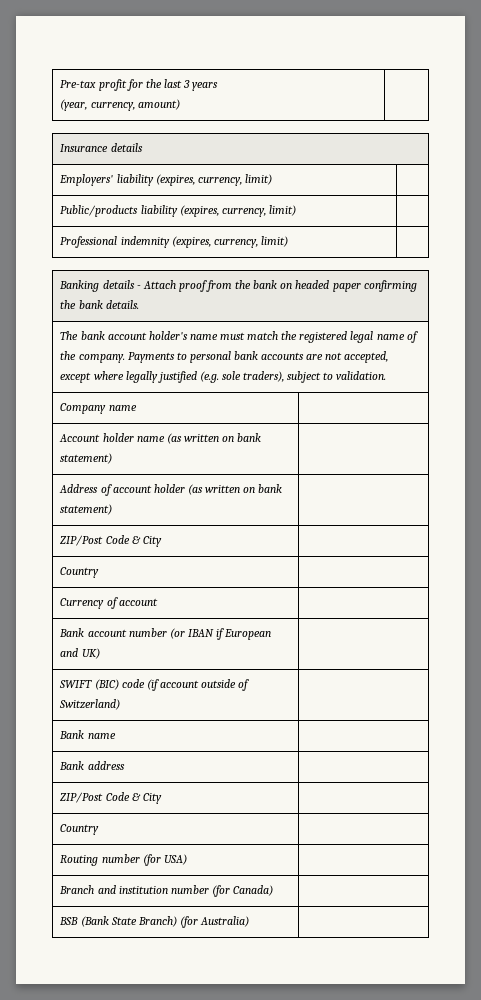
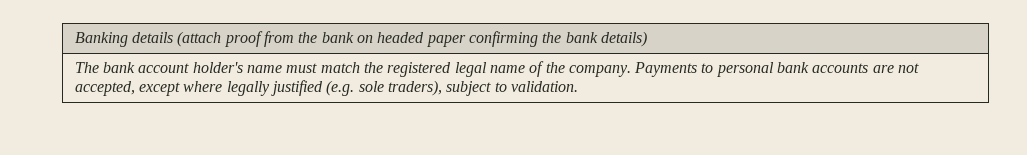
- Pre-tax profit for the last 3 years
- (year, currency, amount) |
- Insurance details
- Employers' liability (expires, currency, limit) |
- Public/products liability (expires, currency, limit) |
- Professional indemnity (expires, currency, limit) |
- Banking details - Attach proof from the bank on headed paper confirming the bank details.
+ Banking details (attach proof from the bank on headed paper confirming the bank details)
- Company name |
- Account holder name (as written on bank statement) |
- Address of account holder (as written on bank statement) |
- ZIP/Post Code & City |
- Country |
- Currency of account |
- Bank account number (or IBAN if European and UK) |
- SWIFT (BIC) code (if account outside of Switzerland) |
- Bank name |
- Bank address |
- ZIP/Post Code & City |
- Country |
- Routing number (for USA) |
- Branch and institution number (for Canada) |
- BSB (Bank State Branch) (for Australia) |

